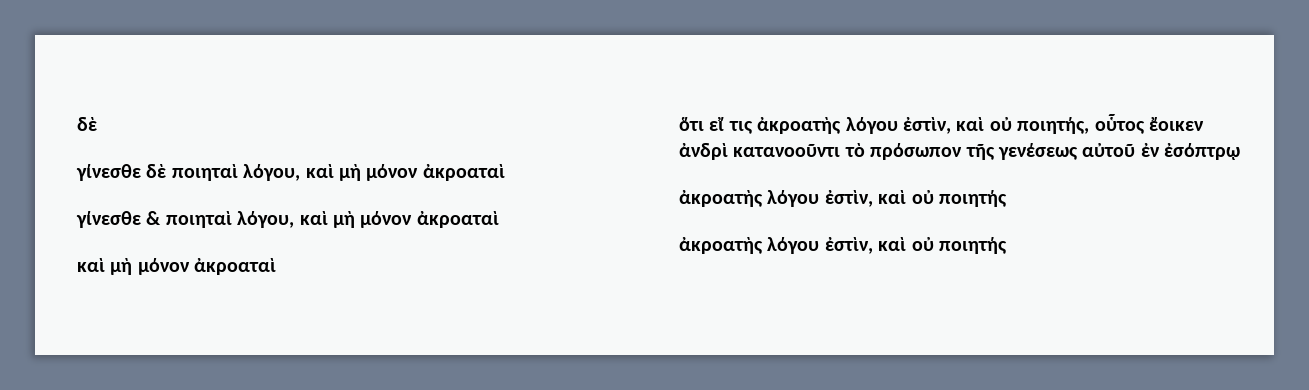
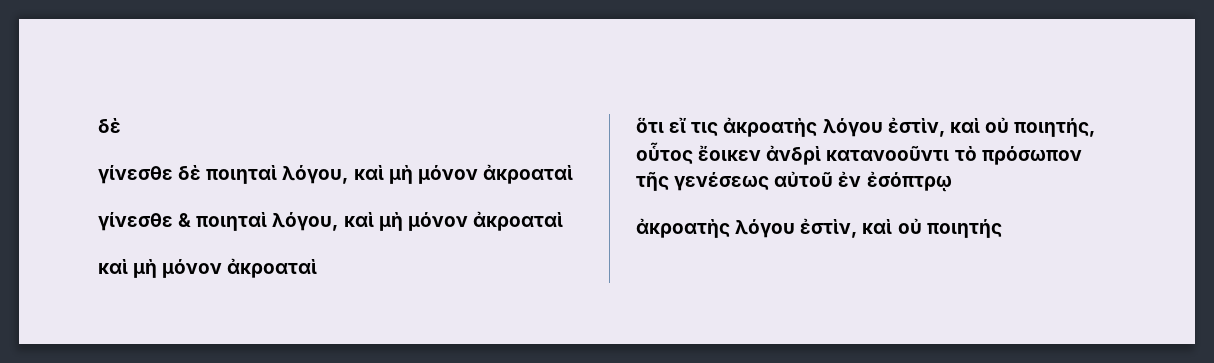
  ὅτι εἴ τις ἀκροατὴς λόγου ἐστὶν, καὶ οὐ ποιητής, οὗτος ἔοικεν ἀνδρὶ κατανοοῦντι τὸ πρόσωπον τῆς γενέσεως αὐτοῦ ἐν ἐσόπτρῳ
- ἀκροατὴς λόγου ἐστὶν, καὶ οὐ ποιητής

